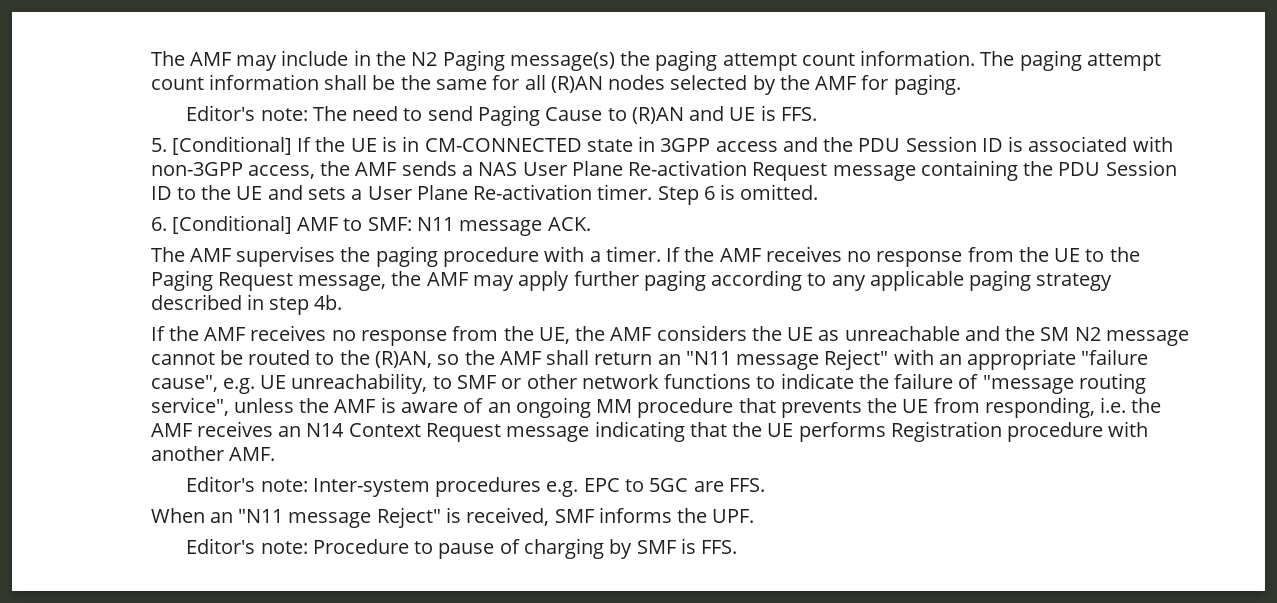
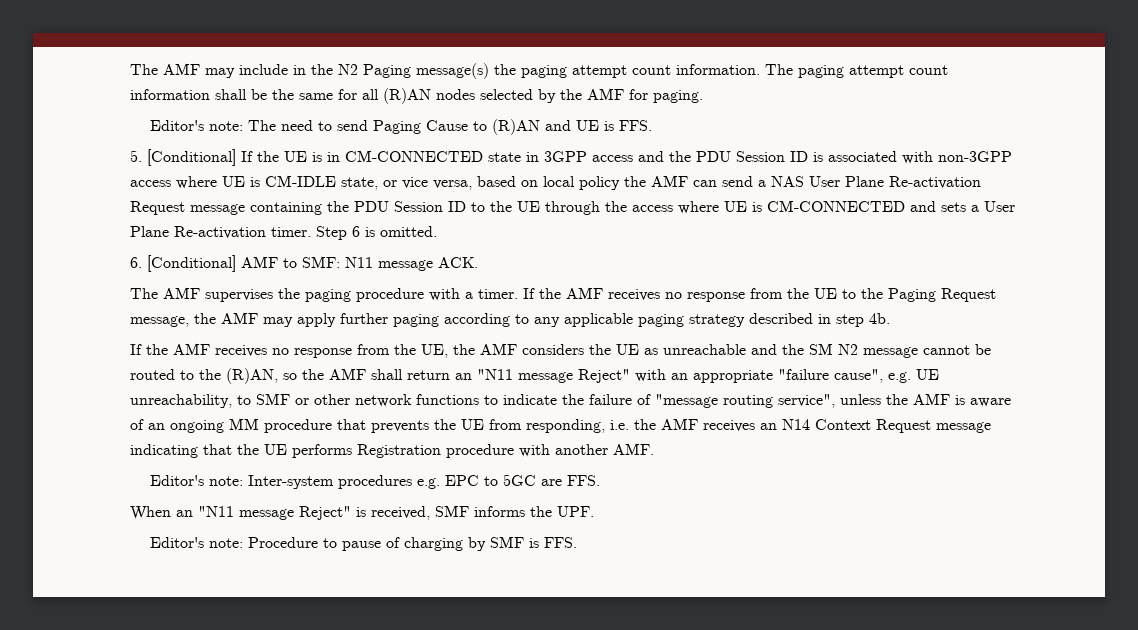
- 5. [Conditional] If the UE is in CM-CONNECTED state in 3GPP access and the PDU Session ID is associated with non-3GPP access, the AMF sends a NAS User Plane Re-activation Request message containing the PDU Session ID to the UE and sets a User Plane Re-activation timer.
+ 5. [Conditional] If the UE is in CM-CONNECTED state in 3GPP access and the PDU Session ID is associated with non-3GPP access where UE is CM-IDLE state, or vice versa, based on local policy the AMF can send a NAS User Plane Re-activation Request message containing the PDU Session ID to the UE through the access where UE is CM-CONNECTED and sets a User Plane Re-activation timer.

